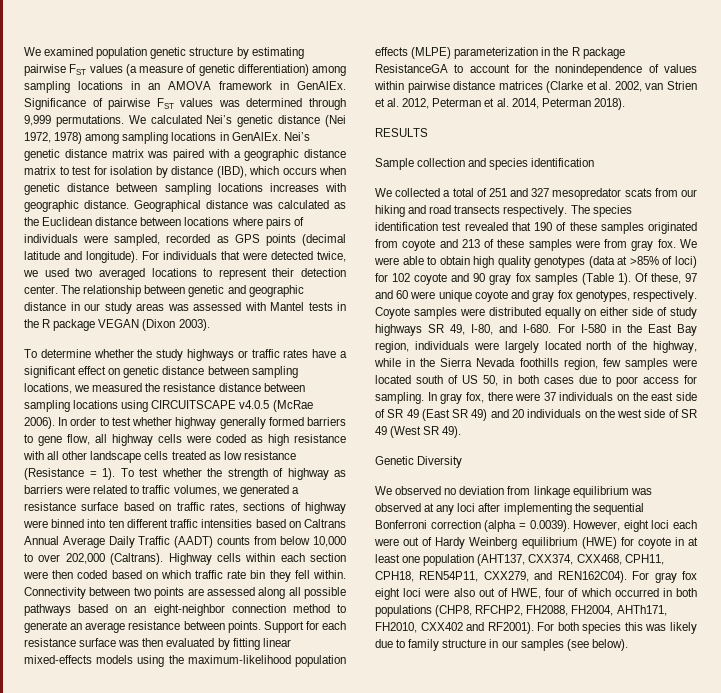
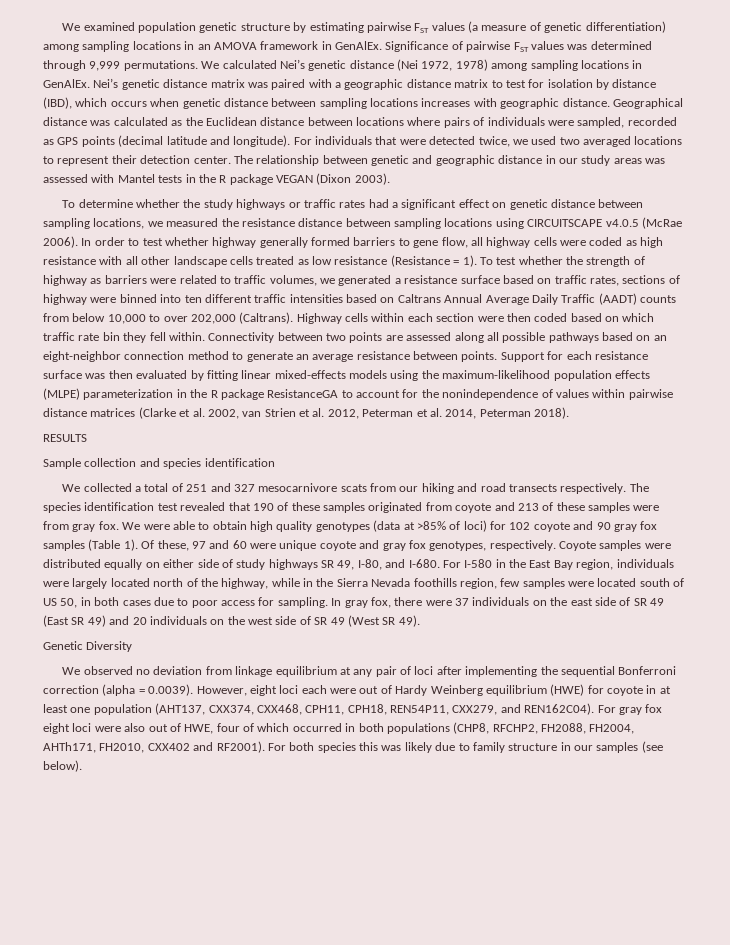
- To determine whether the study highways or traffic rates have a significant effect on genetic distance between sampling locations, we measured the resistance distance between sampling locations using CIRCUITSCAPE v4.0.5 (McRae 2006).
+ To determine whether the study highways or traffic rates had a significant effect on genetic distance between sampling locations, we measured the resistance distance between sampling locations using CIRCUITSCAPE v4.0.5 (McRae 2006).
- We collected a total of 251 and 327 mesopredator scats from our hiking and road transects respectively.
+ We collected a total of 251 and 327 mesocarnivore scats from our hiking and road transects respectively.
- We observed no deviation from linkage equilibrium was observed at any loci after implementing the sequential Bonferroni correction (alpha = 0.0039). However, eight loci each were out of Hardy Weinberg equilibrium (HWE) for coyote in at least one population (AHT137, CXX374, CXX468, CPH11, CPH18, REN54P11, CXX279, and REN162C04).
+ We observed no deviation from linkage equilibrium at any pair of loci after implementing the sequential Bonferroni correction (alpha = 0.0039). However, eight loci each were out of Hardy Weinberg equilibrium (HWE) for coyote in at least one population (AHT137, CXX374, CXX468, CPH11, CPH18, REN54P11, CXX279, and REN162C04).

